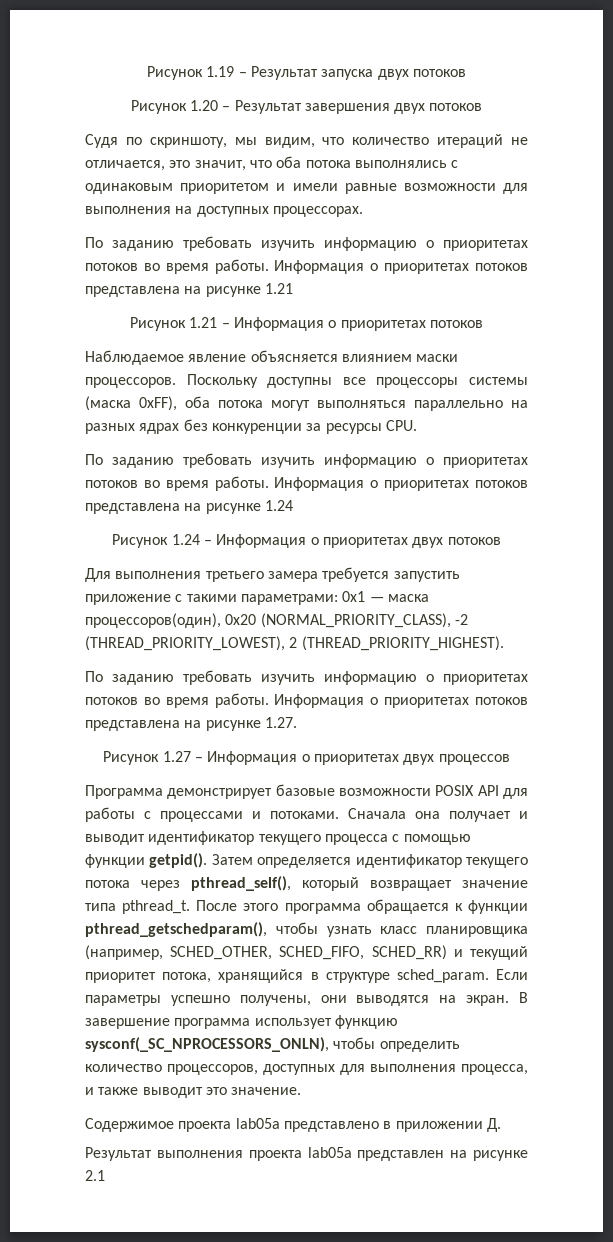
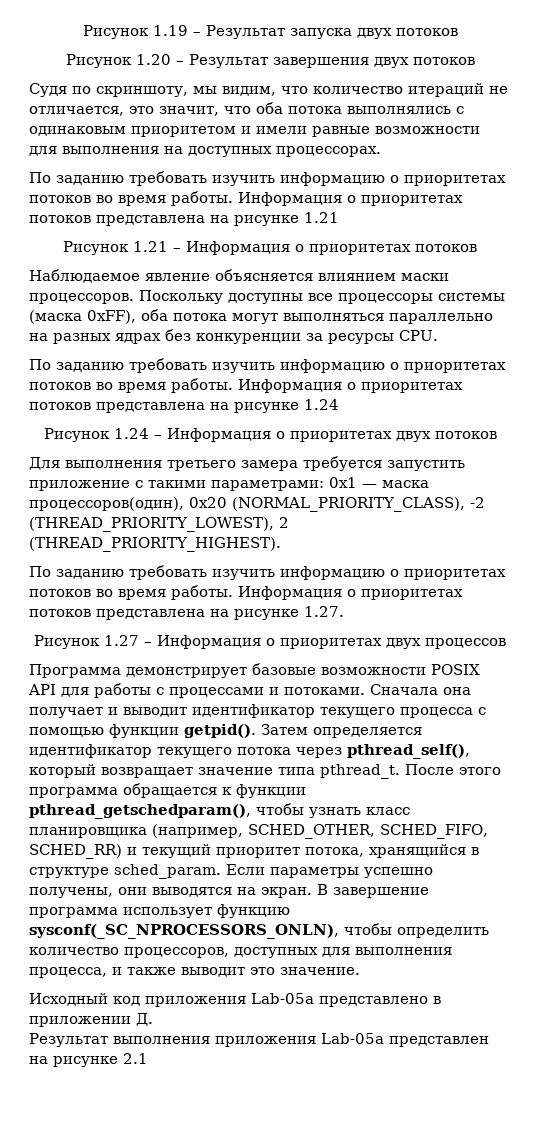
- Содержимое проекта lab05a представлено в приложении Д.
+ Исходный код приложения Lab-05a представлено в приложении Д.
- Результат выполнения проекта lab05a представлен на рисунке 2.1
+ Результат выполнения приложения Lab-05a представлен на рисунке 2.1

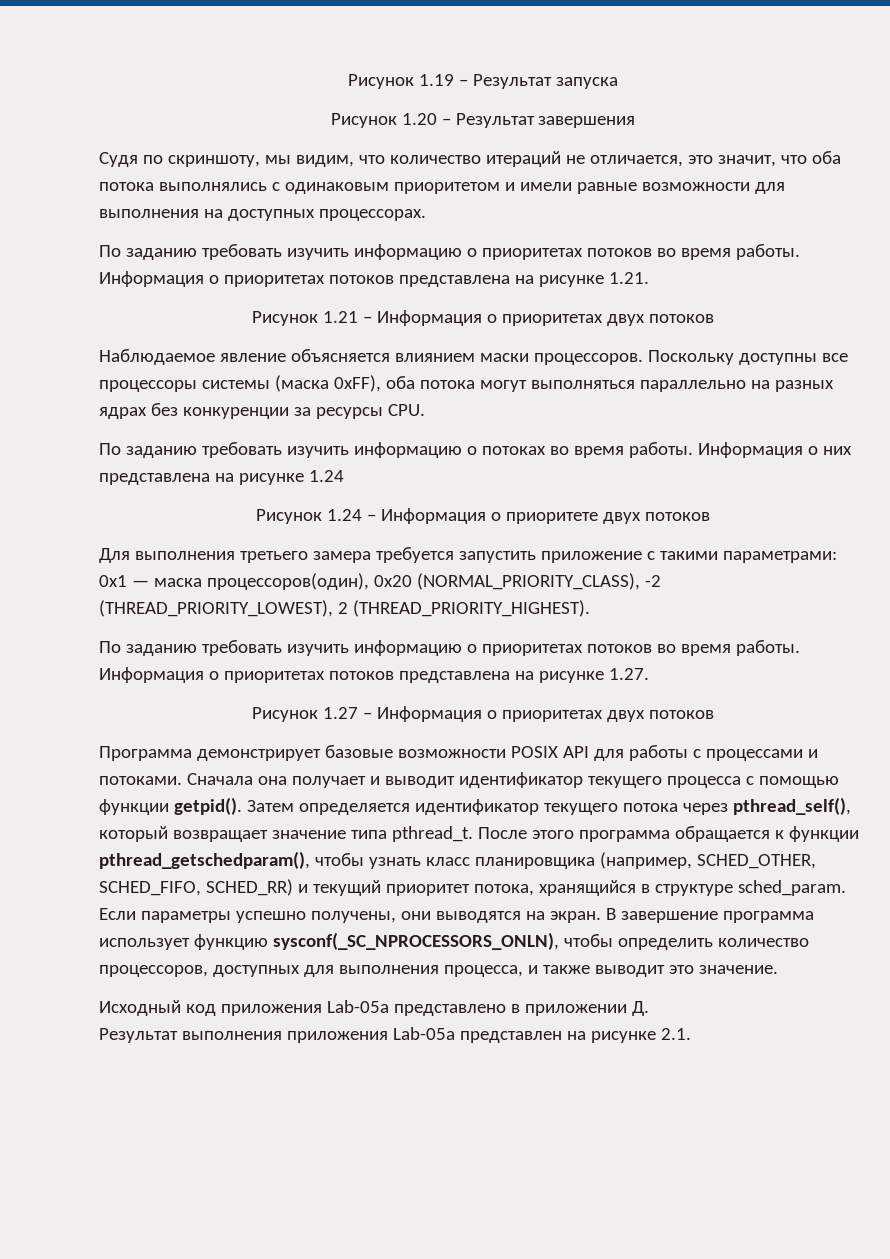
- Рисунок 1.19 – Результат запуска двух потоков
+ Рисунок 1.19 – Результат запуска
- Рисунок 1.20 – Результат завершения двух потоков
+ Рисунок 1.20 – Результат завершения
- Информация о приоритетах потоков представлена на рисунке 1.21
+ Информация о приоритетах потоков представлена на рисунке 1.21.
- Рисунок 1.21 – Информация о приоритетах потоков
+ Рисунок 1.21 – Информация о приоритетах двух потоков
- По заданию требовать изучить информацию о приоритетах потоков во время работы. Информация о приоритетах потоков представлена на рисунке 1.24
+ По заданию требовать изучить информацию о потоках во время работы. Информация о них представлена на рисунке 1.24
- Рисунок 1.24 – Информация о приоритетах двух потоков
+ Рисунок 1.24 – Информация о приоритете двух потоков
- Рисунок 1.27 – Информация о приоритетах двух процессов
+ Рисунок 1.27 – Информация о приоритетах двух потоков
- Результат выполнения приложения Lab-05a представлен на рисунке 2.1
+ Результат выполнения приложения Lab-05a представлен на рисунке 2.1.

